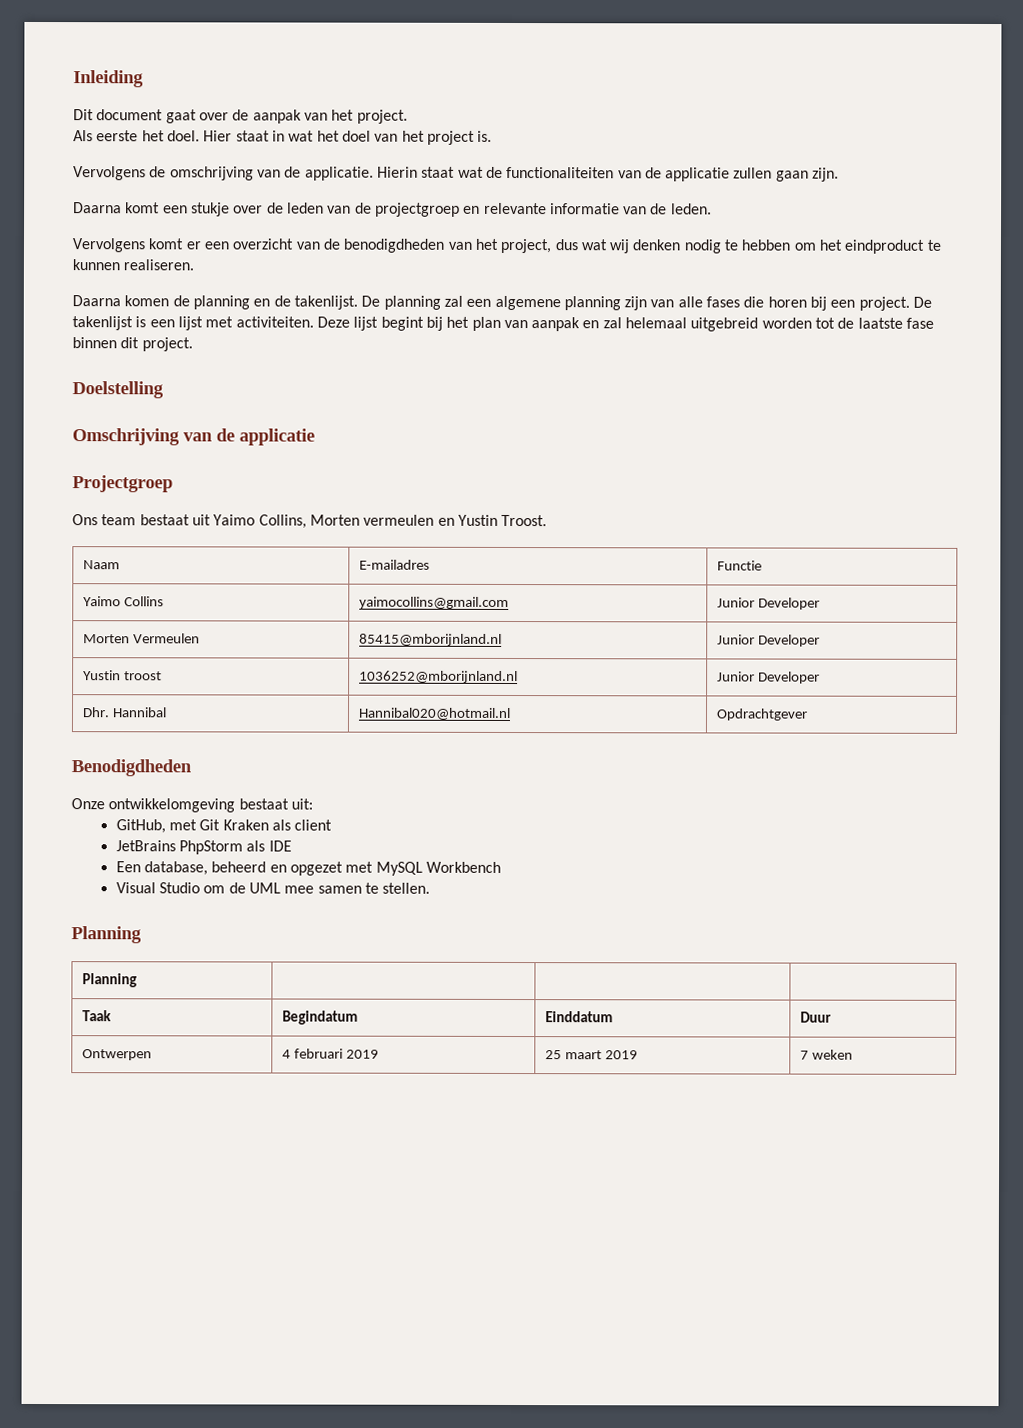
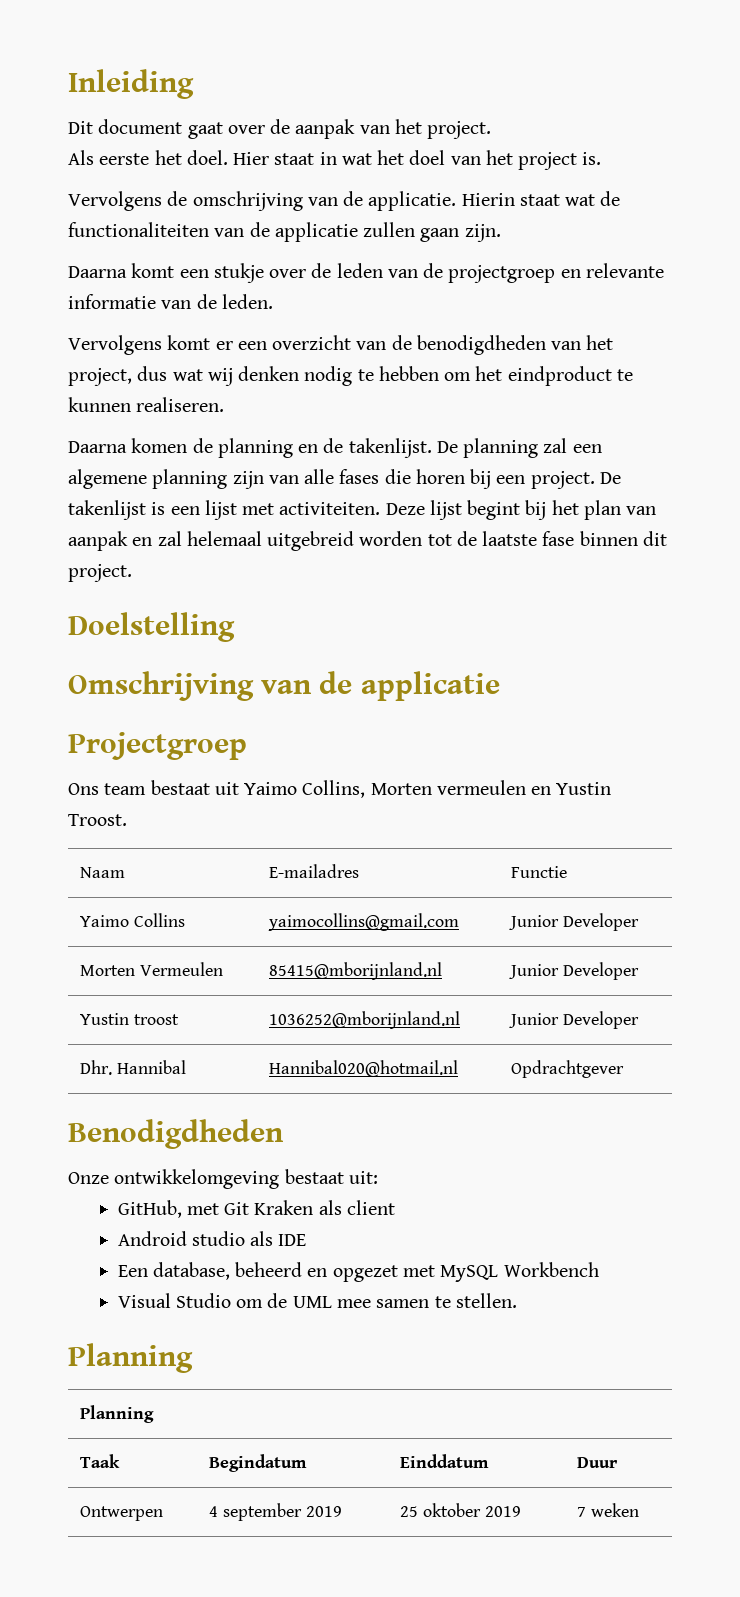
- JetBrains PhpStorm als IDE
+ Android studio als IDE
- Ontwerpen | 4 februari 2019 | 25 maart 2019 | 7 weken
+ Ontwerpen | 4 september 2019 | 25 oktober 2019 | 7 weken

